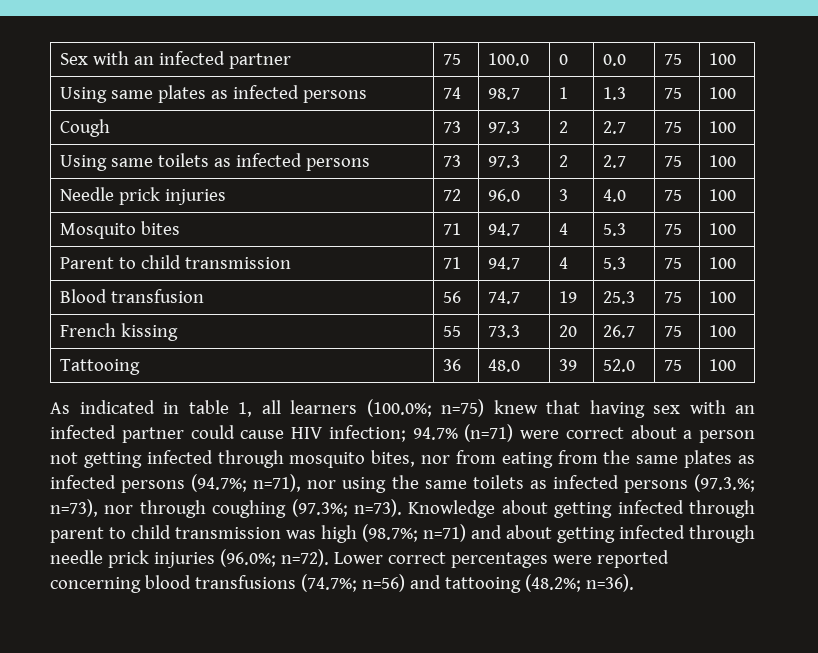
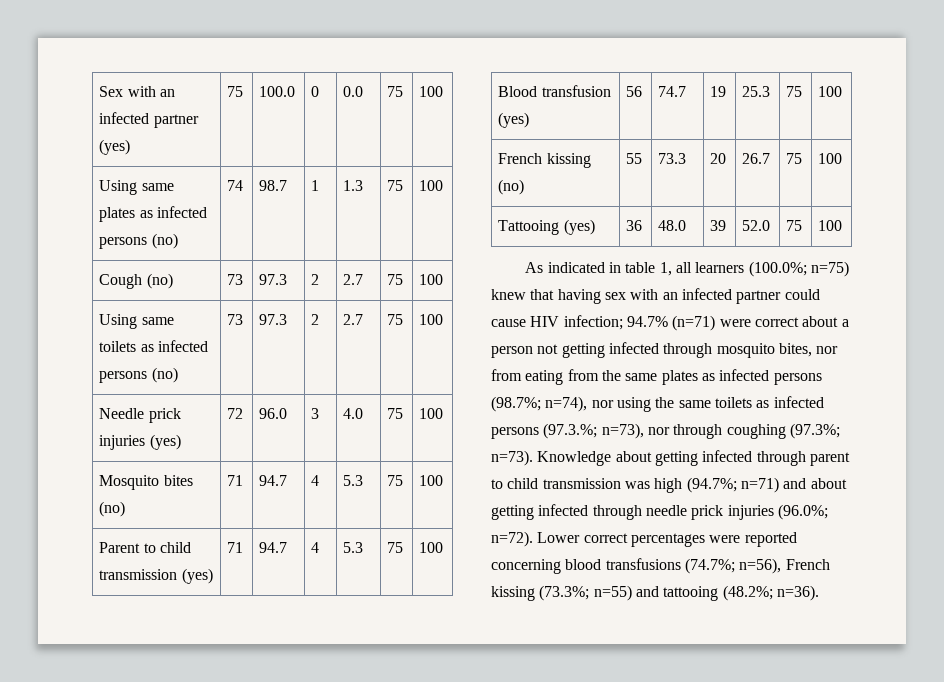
- Sex with an infected partner | 75 | 100.0 | 0 | 0.0 | 75 | 100
+ Sex with an infected partner (yes) | 75 | 100.0 | 0 | 0.0 | 75 | 100
- Using same plates as infected persons | 74 | 98.7 | 1 | 1.3 | 75 | 100
+ Using same plates as infected persons (no) | 74 | 98.7 | 1 | 1.3 | 75 | 100
- Cough | 73 | 97.3 | 2 | 2.7 | 75 | 100
+ Cough (no) | 73 | 97.3 | 2 | 2.7 | 75 | 100
- Using same toilets as infected persons | 73 | 97.3 | 2 | 2.7 | 75 | 100
+ Using same toilets as infected persons (no) | 73 | 97.3 | 2 | 2.7 | 75 | 100
- Needle prick injuries | 72 | 96.0 | 3 | 4.0 | 75 | 100
+ Needle prick injuries (yes) | 72 | 96.0 | 3 | 4.0 | 75 | 100
- Mosquito bites | 71 | 94.7 | 4 | 5.3 | 75 | 100
+ Mosquito bites (no) | 71 | 94.7 | 4 | 5.3 | 75 | 100
- Parent to child transmission | 71 | 94.7 | 4 | 5.3 | 75 | 100
+ Parent to child transmission (yes) | 71 | 94.7 | 4 | 5.3 | 75 | 100
- Blood transfusion | 56 | 74.7 | 19 | 25.3 | 75 | 100
+ Blood transfusion (yes) | 56 | 74.7 | 19 | 25.3 | 75 | 100
- French kissing | 55 | 73.3 | 20 | 26.7 | 75 | 100
+ French kissing (no) | 55 | 73.3 | 20 | 26.7 | 75 | 100
- Tattooing | 36 | 48.0 | 39 | 52.0 | 75 | 100
+ Tattooing (yes) | 36 | 48.0 | 39 | 52.0 | 75 | 100
- As indicated in table 1, all learners (100.0%; n=75) knew that having sex with an infected partner could cause HIV infection; 94.7% (n=71) were correct about a person not getting infected through mosquito bites, nor from eating from the same plates as infected persons (94.7%; n=71), nor using the same toilets as infected persons (97.3.%; n=73), nor through coughing (97.3%; n=73).
+ As indicated in table 1, all learners (100.0%; n=75) knew that having sex with an infected partner could cause HIV infection; 94.7% (n=71) were correct about a person not getting infected through mosquito bites, nor from eating from the same plates as infected persons (98.7%; n=74), nor using the same toilets as infected persons (97.3.%; n=73), nor through coughing (97.3%; n=73).
- Knowledge about getting infected through parent to child transmission was high (98.7%; n=71) and about getting infected through needle prick injuries (96.0%; n=72).
+ Knowledge about getting infected through parent to child transmission was high (94.7%; n=71) and about getting infected through needle prick injuries (96.0%; n=72).
- Lower correct percentages were reported concerning blood transfusions (74.7%; n=56) and tattooing (48.2%; n=36).
+ Lower correct percentages were reported concerning blood transfusions (74.7%; n=56), French kissing (73.3%; n=55) and tattooing (48.2%; n=36).

